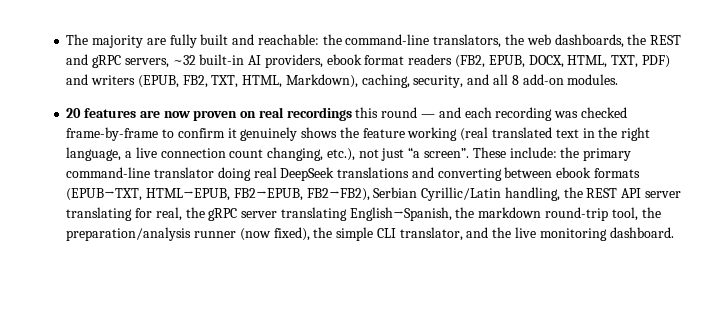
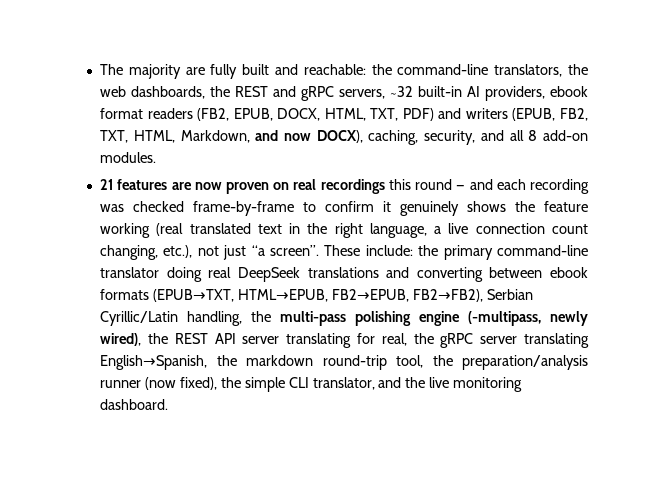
- The majority are fully built and reachable: the command-line translators, the web dashboards, the REST and gRPC servers, ~32 built-in AI providers, ebook format readers (FB2, EPUB, DOCX, HTML, TXT, PDF) and writers (EPUB, FB2, TXT, HTML, Markdown), caching, security, and all 8 add-on modules.
+ The majority are fully built and reachable: the command-line translators, the web dashboards, the REST and gRPC servers, ~32 built-in AI providers, ebook format readers (FB2, EPUB, DOCX, HTML, TXT, PDF) and writers (EPUB, FB2, TXT, HTML, Markdown, and now DOCX), caching, security, and all 8 add-on modules.
- 20 features are now proven on real recordings this round — and each recording was checked frame-by-frame to confirm it genuinely shows the feature working (real translated text in the right language, a live connection count changing, etc.), not just “a screen”.
+ 21 features are now proven on real recordings this round — and each recording was checked frame-by-frame to confirm it genuinely shows the feature working (real translated text in the right language, a live connection count changing, etc.), not just “a screen”.
- These include: the primary command-line translator doing real DeepSeek translations and converting between ebook formats (EPUB→TXT, HTML→EPUB, FB2→EPUB, FB2→FB2), Serbian Cyrillic/Latin handling, the REST API server translating for real, the gRPC server translating English→Spanish, the markdown round-trip tool, the preparation/analysis runner (now fixed), the simple CLI translator, and the live monitoring dashboard.
+ These include: the primary command-line translator doing real DeepSeek translations and converting between ebook formats (EPUB→TXT, HTML→EPUB, FB2→EPUB, FB2→FB2), Serbian Cyrillic/Latin handling, the multi-pass polishing engine (-multipass, newly wired), the REST API server translating for real, the gRPC server translating English→Spanish, the markdown round-trip tool, the preparation/analysis runner (now fixed), the simple CLI translator, and the live monitoring dashboard.

